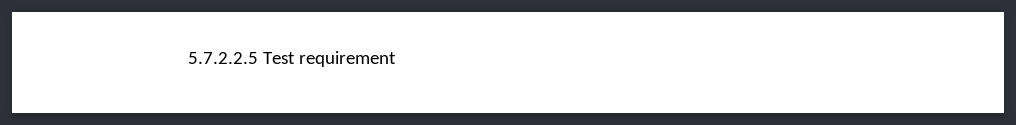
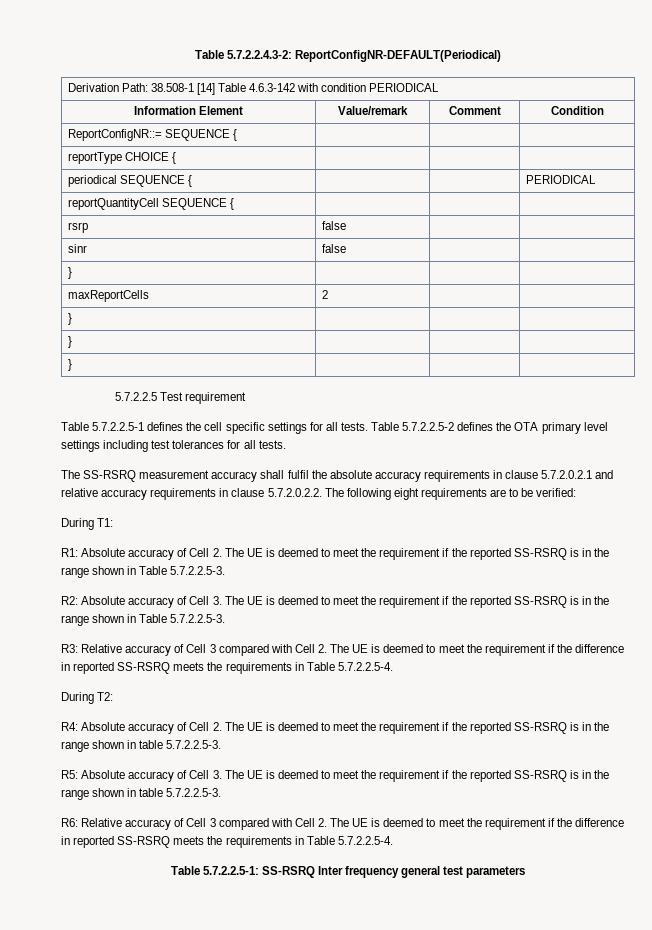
+ Table 5.7.2.2.4.3-2: ReportConfigNR-DEFAULT(Periodical)
+ Derivation Path: 38.508-1 [14] Table 4.6.3-142 with condition PERIODICAL
+ Information Element | Value/remark | Comment | Condition
+ ReportConfigNR::= SEQUENCE { | | |
+ reportType CHOICE { | | |
+ periodical SEQUENCE { | | | PERIODICAL
+ reportQuantityCell SEQUENCE { | | |
+ rsrp | false | |
+ sinr | false | |
+ } | | |
+ maxReportCells | 2 | |
+ } | | |
+ } | | |
+ } | | |
  5.7.2.2.5 Test requirement
+ Table 5.7.2.2.5-1 defines the cell specific settings for all tests. Table 5.7.2.2.5-2 defines the OTA primary level settings including test tolerances for all tests.
+ The SS-RSRQ measurement accuracy shall fulfil the absolute accuracy requirements in clause 5.7.2.0.2.1 and relative accuracy requirements in clause 5.7.2.0.2.2. The following eight requirements are to be verified:
+ During T1:
+ R1: Absolute accuracy of Cell 2. The UE is deemed to meet the requirement if the reported SS-RSRQ is in the range shown in Table 5.7.2.2.5-3.
+ R2: Absolute accuracy of Cell 3. The UE is deemed to meet the requirement if the reported SS-RSRQ is in the range shown in Table 5.7.2.2.5-3.
+ R3: Relative accuracy of Cell 3 compared with Cell 2. The UE is deemed to meet the requirement if the difference in reported SS-RSRQ meets the requirements in Table 5.7.2.2.5-4.
+ During T2:
+ R4: Absolute accuracy of Cell 2. The UE is deemed to meet the requirement if the reported SS-RSRQ is in the range shown in table 5.7.2.2.5-3.
+ R5: Absolute accuracy of Cell 3. The UE is deemed to meet the requirement if the reported SS-RSRQ is in the range shown in table 5.7.2.2.5-3.
+ R6: Relative accuracy of Cell 3 compared with Cell 2. The UE is deemed to meet the requirement if the difference in reported SS-RSRQ meets the requirements in Table 5.7.2.2.5-4.
+ Table 5.7.2.2.5-1: SS-RSRQ Inter frequency general test parameters

